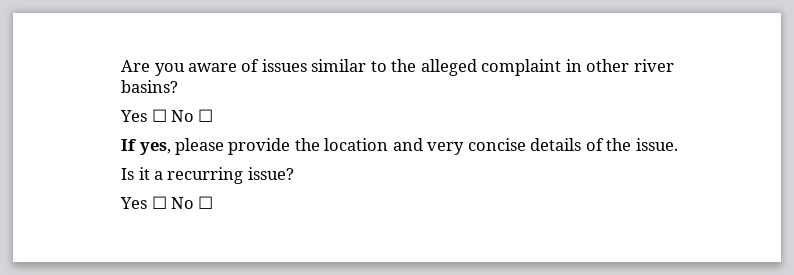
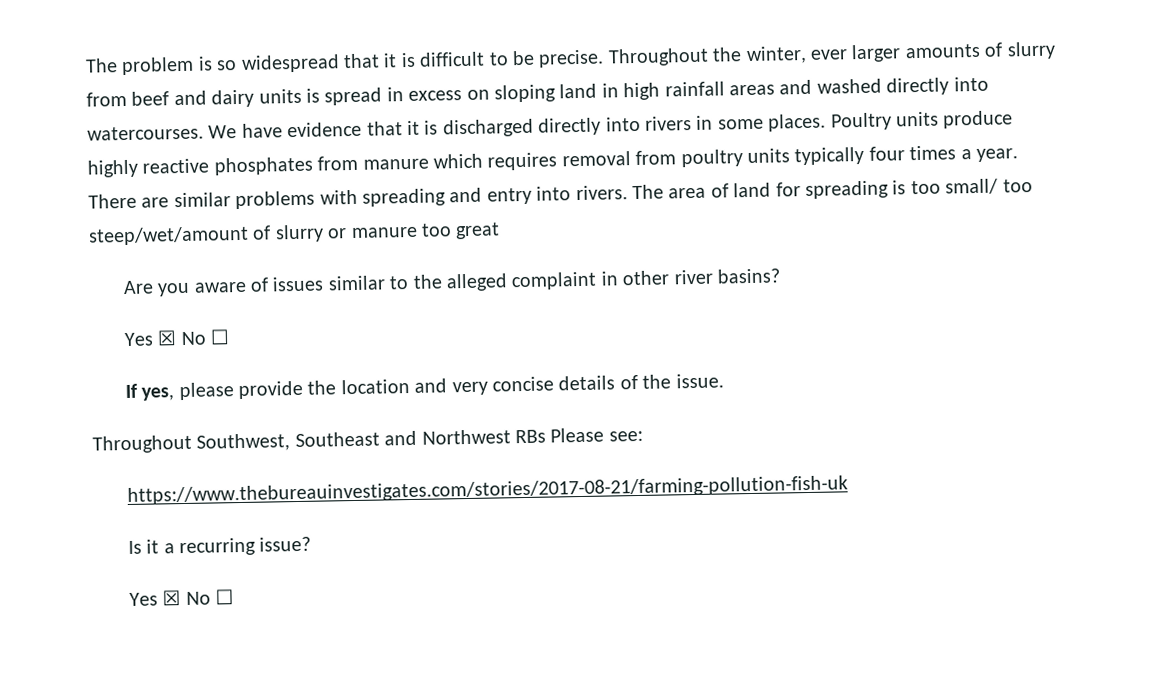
+ The problem is so widespread that it is difficult to be precise. Throughout the winter, ever larger amounts of slurry from beef and dairy units is spread in excess on sloping land in high rainfall areas and washed directly into watercourses. We have evidence that it is discharged directly into rivers in some places. Poultry units produce highly reactive phosphates from manure which requires removal from poultry units typically four times a year. There are similar problems with spreading and entry into rivers. The area of land for spreading is too small/ too steep/wet/amount of slurry or manure too great
  Are you aware of issues similar to the alleged complaint in other river basins?
- Yes ☐ No ☐
+ Yes ☒ No ☐
+ Throughout Southwest, Southeast and Northwest RBs Please see:
+ https://www.thebureauinvestigates.com/stories/2017-08-21/farming-pollution-fish-uk
  Is it a recurring issue?
- Yes ☐ No ☐
+ Yes ☒ No ☐

